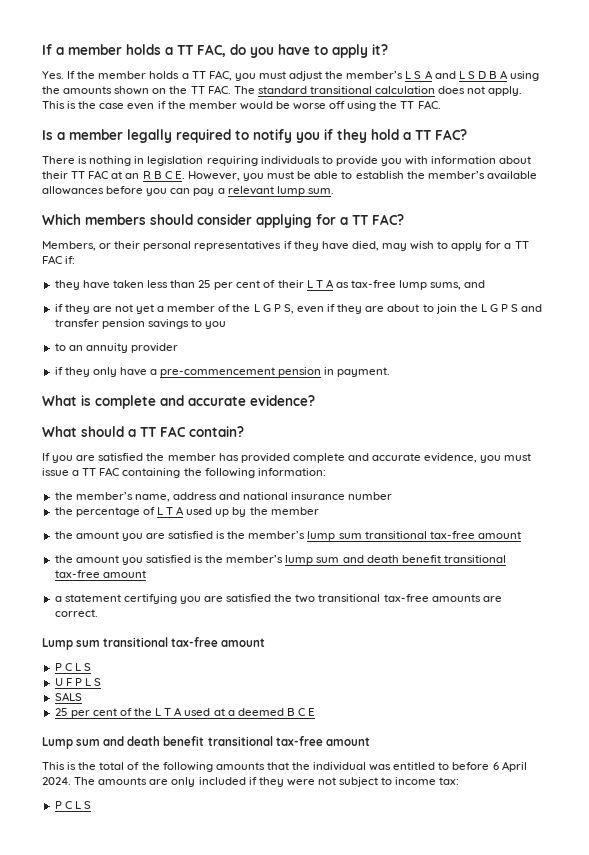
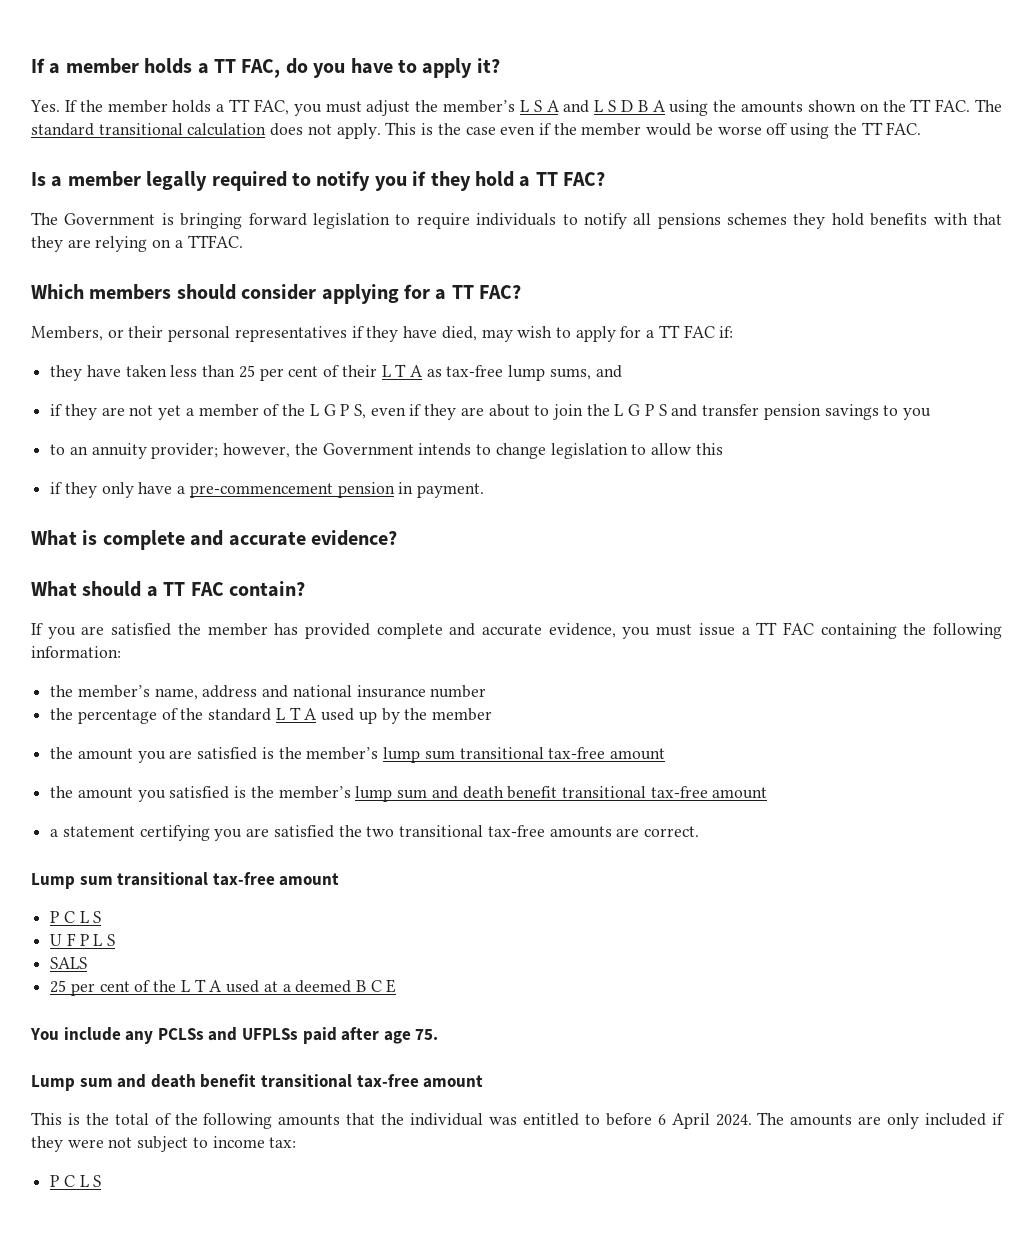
- There is nothing in legislation requiring individuals to provide you with information about their TT FAC at an R B C E. However, you must be able to establish the member’s available allowances before you can pay a relevant lump sum.
+ The Government is bringing forward legislation to require individuals to notify all pensions schemes they hold benefits with that they are relying on a TTFAC.
- to an annuity provider
+ to an annuity provider; however, the Government intends to change legislation to allow this
- the percentage of L T A used up by the member
+ the percentage of the standard L T A used up by the member
+ You include any PCLSs and UFPLSs paid after age 75.

